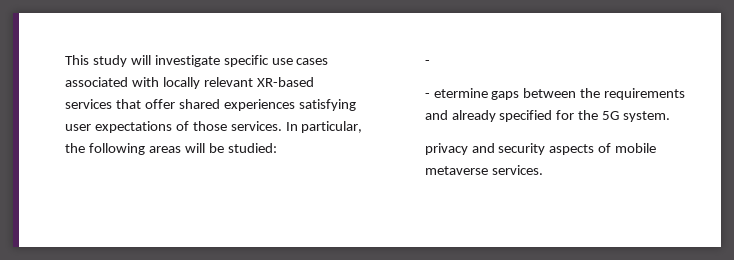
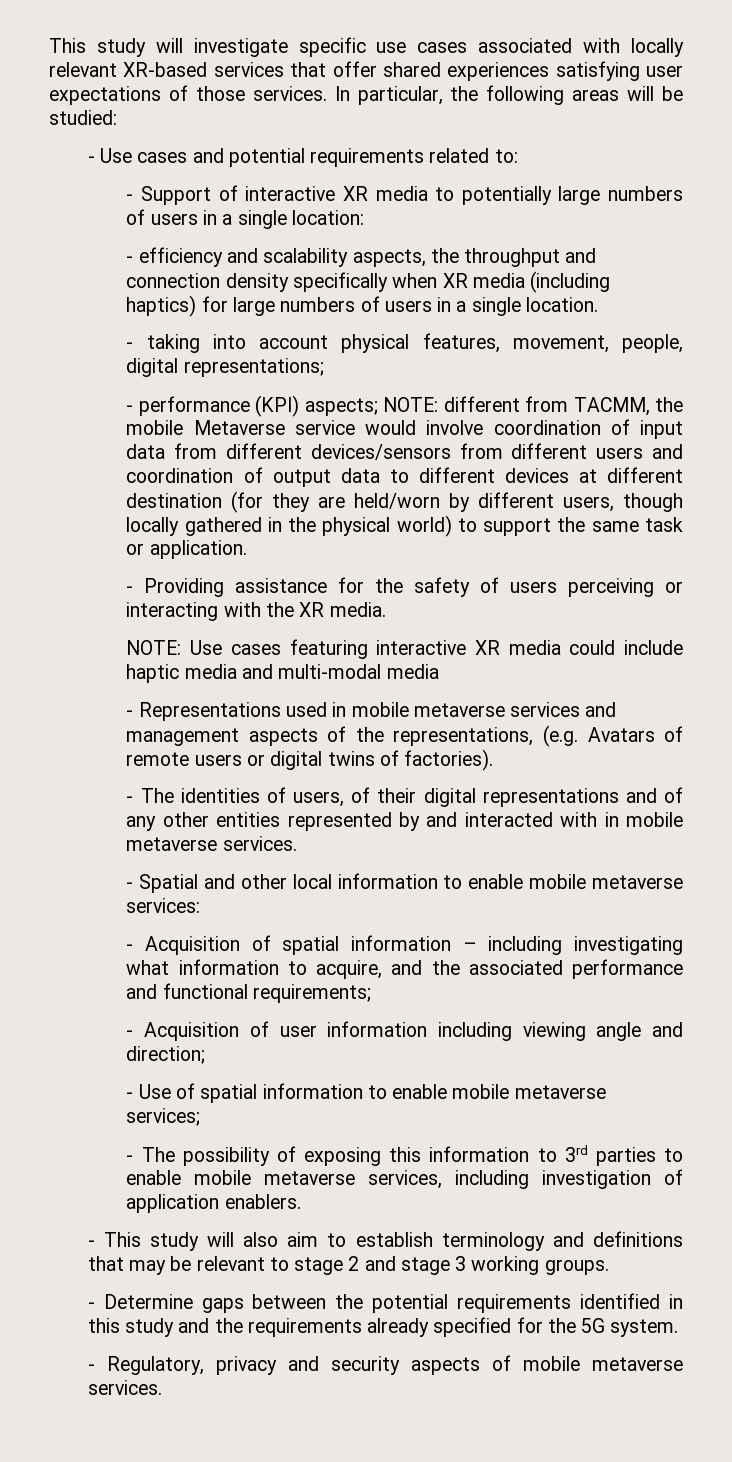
  In particular, the following areas will be studied:
- -
- - etermine gaps between the requirements and already specified for the 5G system.
+ - Use cases and potential requirements related to:
+ - Support of interactive XR media to potentially large numbers of users in a single location:
+ - efficiency and scalability aspects, the throughput and connection density specifically when XR media (including haptics) for large numbers of users in a single location.
+ - taking into account physical features, movement, people, digital representations;
+ - performance (KPI) aspects; NOTE: different from TACMM, the mobile Metaverse service would involve coordination of input data from different devices/sensors from different users and coordination of output data to different devices at different destination (for they are held/worn by different users, though locally gathered in the physical world) to support the same task or application.
+ - Providing assistance for the safety of users perceiving or interacting with the XR media.
+ NOTE: Use cases featuring interactive XR media could include haptic media and multi-modal media
+ - Representations used in mobile metaverse services and management aspects of the representations, (e.g. Avatars of remote users or digital twins of factories).
+ - The identities of users, of their digital representations and of any other entities represented by and interacted with in mobile metaverse services.
+ - Spatial and other local information to enable mobile metaverse services:
+ - Acquisition of spatial information – including investigating what information to acquire, and the associated performance and functional requirements;
+ - Acquisition of user information including viewing angle and direction;
+ - Use of spatial information to enable mobile metaverse services;
+ - The possibility of exposing this information to 3rd parties to enable mobile metaverse services, including investigation of application enablers.
+ - This study will also aim to establish terminology and definitions that may be relevant to stage 2 and stage 3 working groups.
+ - Determine gaps between the potential requirements identified in this study and the requirements already specified for the 5G system.
- privacy and security aspects of mobile metaverse services.
+ - Regulatory, privacy and security aspects of mobile metaverse services.

